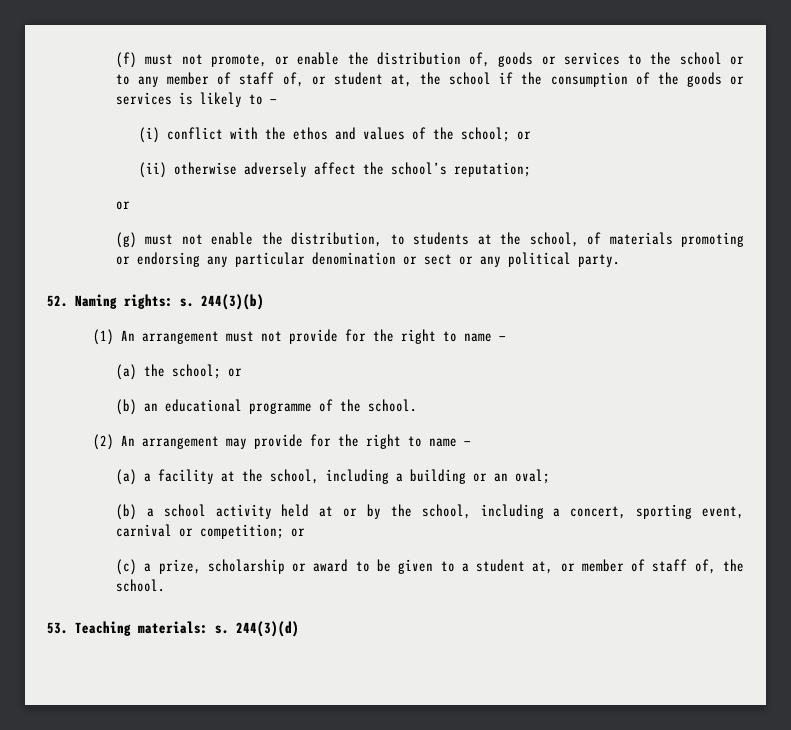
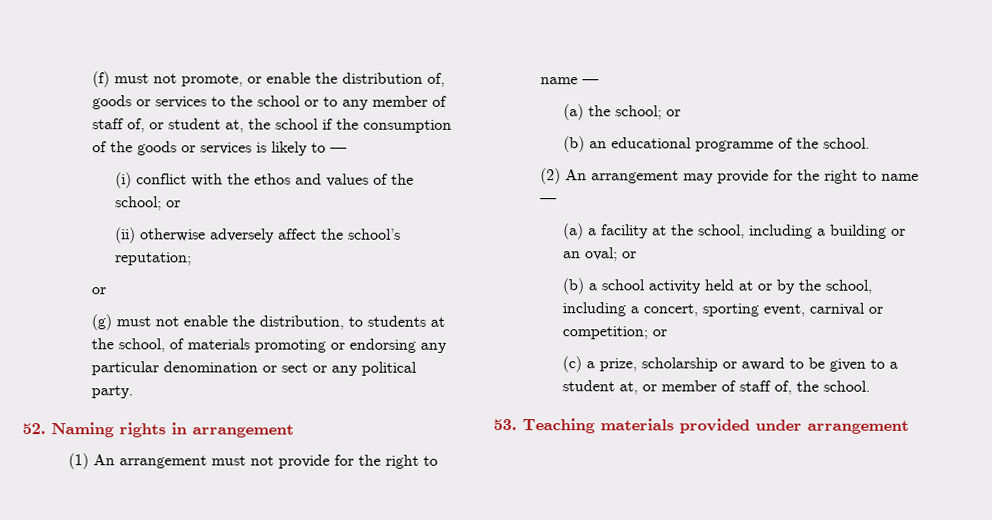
- 52. Naming rights: s. 244(3)(b)
+ 52. Naming rights in arrangement
- (a) a facility at the school, including a building or an oval;
+ (a) a facility at the school, including a building or an oval; or
- 53. Teaching materials: s. 244(3)(d)
+ 53. Teaching materials provided under arrangement

